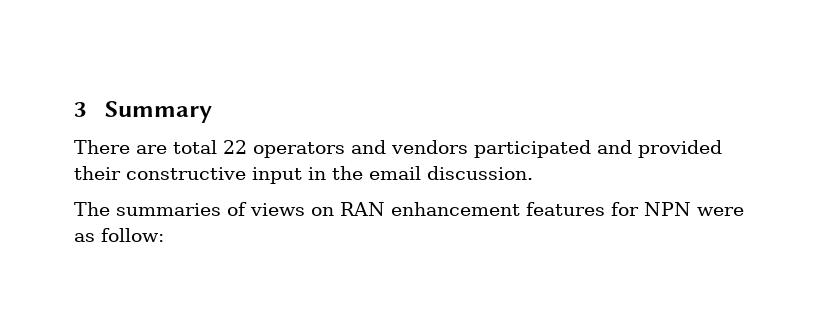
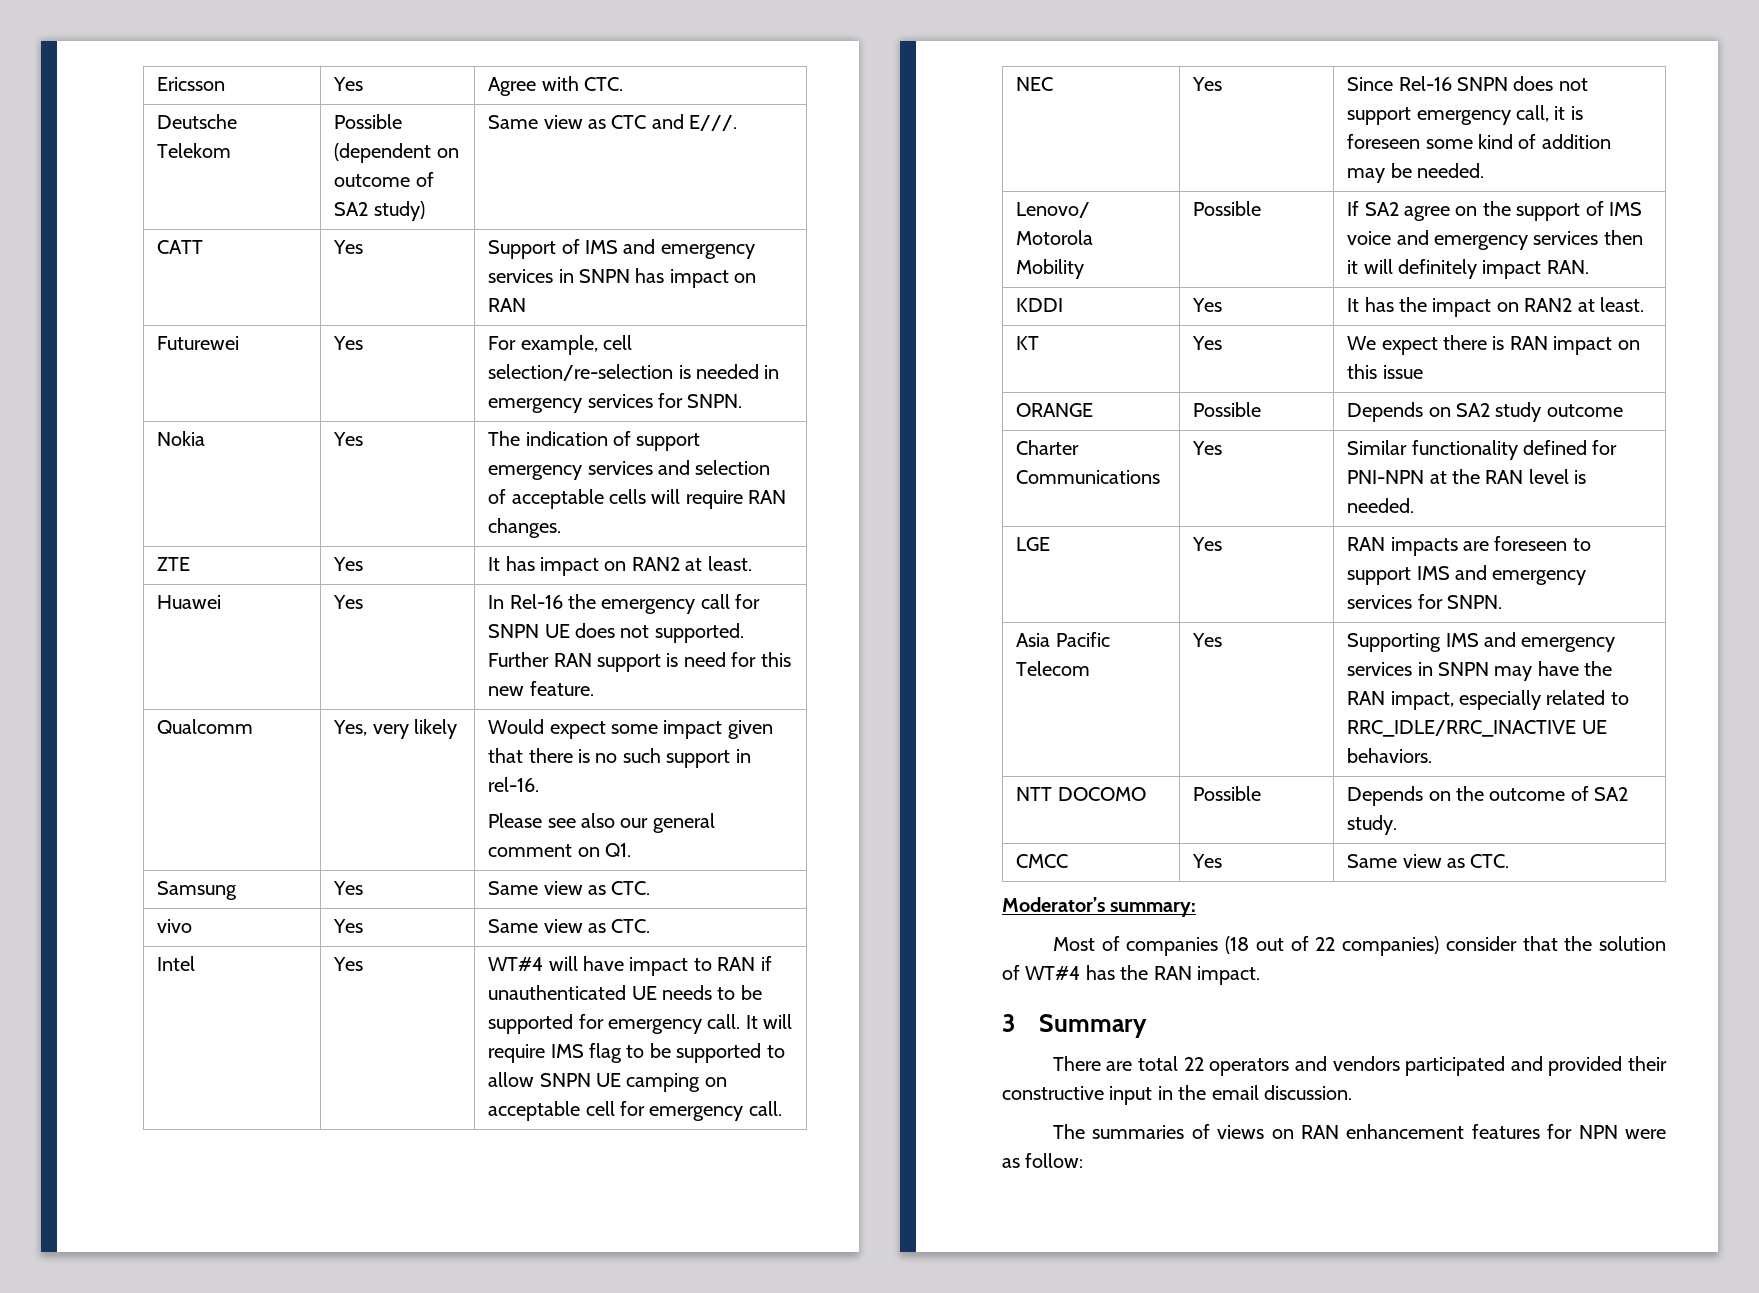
+ Ericsson | Yes | Agree with CTC.
+ Deutsche Telekom | Possible (dependent on outcome of SA2 study) | Same view as CTC and E///.
+ CATT | Yes | Support of IMS and emergency services in SNPN has impact on RAN
+ Futurewei | Yes | For example, cell selection/re-selection is needed in emergency services for SNPN.
+ Nokia | Yes | The indication of support emergency services and selection of acceptable cells will require RAN changes.
+ ZTE | Yes | It has impact on RAN2 at least.
+ Huawei | Yes | In Rel-16 the emergency call for SNPN UE does not supported. Further RAN support is need for this new feature.
+ Qualcomm | Yes, very likely | Would expect some impact given that there is no such support in rel-16.
+ Please see also our general comment on Q1.
+ Samsung | Yes | Same view as CTC.
+ vivo | Yes | Same view as CTC.
+ Intel | Yes | WT#4 will have impact to RAN if unauthenticated UE needs to be supported for emergency call. It will require IMS flag to be supported to allow SNPN UE camping on acceptable cell for emergency call.
+ NEC | Yes | Since Rel-16 SNPN does not support emergency call, it is foreseen some kind of addition may be needed.
+ Lenovo/ Motorola Mobility | Possible | If SA2 agree on the support of IMS voice and emergency services then it will definitely impact RAN.
+ KDDI | Yes | It has the impact on RAN2 at least.
+ KT | Yes | We expect there is RAN impact on this issue
+ ORANGE | Possible | Depends on SA2 study outcome
+ Charter Communications | Yes | Similar functionality defined for PNI-NPN at the RAN level is needed.
+ LGE | Yes | RAN impacts are foreseen to support IMS and emergency services for SNPN.
+ Asia Pacific Telecom | Yes | Supporting IMS and emergency services in SNPN may have the RAN impact, especially related to RRC_IDLE/RRC_INACTIVE UE behaviors.
+ NTT DOCOMO | Possible | Depends on the outcome of SA2 study.
+ CMCC | Yes | Same view as CTC.
+ Moderator’s summary:
+ Most of companies (18 out of 22 companies) consider that the solution of WT#4 has the RAN impact.

